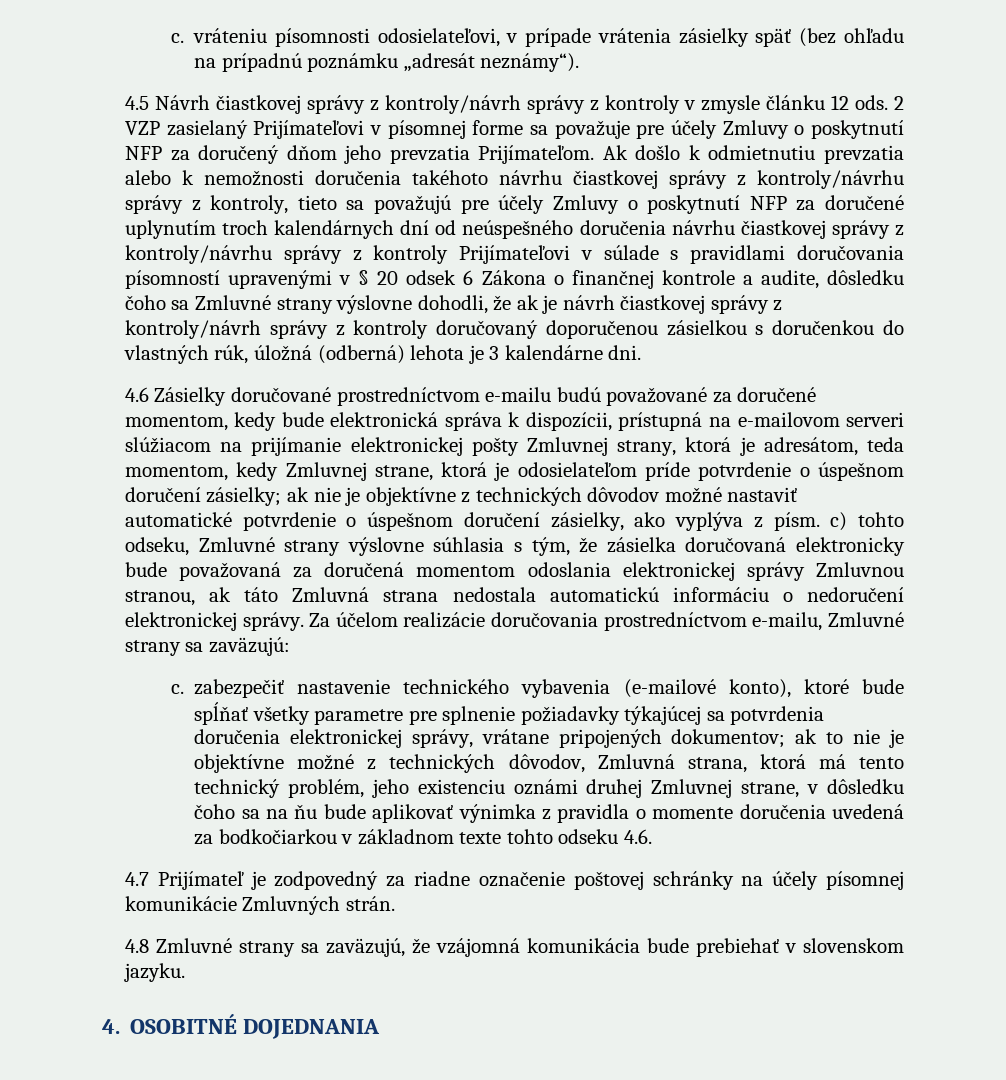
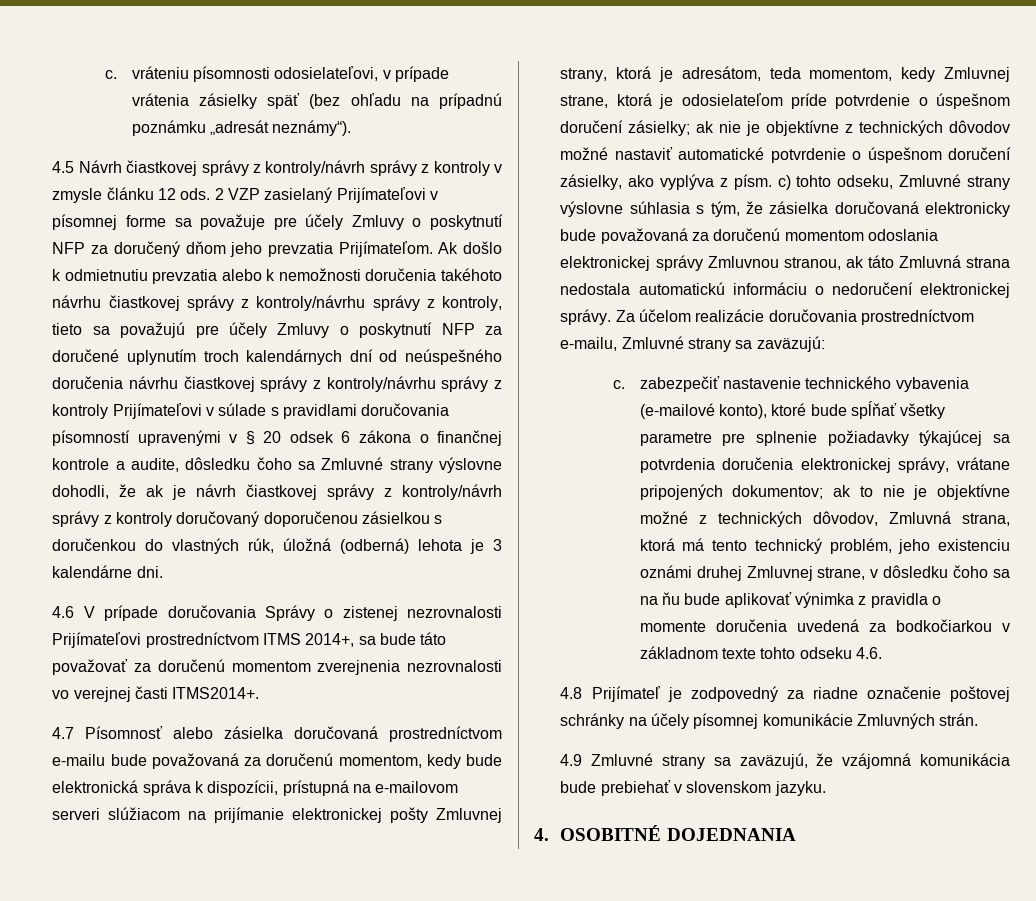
- Ak došlo k odmietnutiu prevzatia alebo k nemožnosti doručenia takéhoto návrhu čiastkovej správy z kontroly/návrhu správy z kontroly, tieto sa považujú pre účely Zmluvy o poskytnutí NFP za doručené uplynutím troch kalendárnych dní od neúspešného doručenia návrhu čiastkovej správy z kontroly/návrhu správy z kontroly Prijímateľovi v súlade s pravidlami doručovania písomností upravenými v § 20 odsek 6 Zákona o finančnej kontrole a audite, dôsledku čoho sa Zmluvné strany výslovne dohodli, že ak je návrh čiastkovej správy z kontroly/návrh správy z kontroly doručovaný doporučenou zásielkou s doručenkou do vlastných rúk, úložná (odberná) lehota je 3 kalendárne dni.
+ Ak došlo k odmietnutiu prevzatia alebo k nemožnosti doručenia takéhoto návrhu čiastkovej správy z kontroly/návrhu správy z kontroly, tieto sa považujú pre účely Zmluvy o poskytnutí NFP za doručené uplynutím troch kalendárnych dní od neúspešného doručenia návrhu čiastkovej správy z kontroly/návrhu správy z kontroly Prijímateľovi v súlade s pravidlami doručovania písomností upravenými v § 20 odsek 6 zákona o finančnej kontrole a audite, dôsledku čoho sa Zmluvné strany výslovne dohodli, že ak je návrh čiastkovej správy z kontroly/návrh správy z kontroly doručovaný doporučenou zásielkou s doručenkou do vlastných rúk, úložná (odberná) lehota je 3 kalendárne dni.
- 4.6 Zásielky doručované prostredníctvom e-mailu budú považované za doručené momentom, kedy bude elektronická správa k dispozícii, prístupná na e-mailovom serveri slúžiacom na prijímanie elektronickej pošty Zmluvnej strany, ktorá je adresátom, teda momentom, kedy Zmluvnej strane, ktorá je odosielateľom príde potvrdenie o úspešnom doručení zásielky;
+ 4.6 V prípade doručovania Správy o zistenej nezrovnalosti Prijímateľovi prostredníctvom ITMS 2014+, sa bude táto považovať za doručenú momentom zverejnenia nezrovnalosti vo verejnej časti ITMS2014+.
+ 4.7 Písomnosť alebo zásielka doručovaná prostredníctvom e-mailu bude považovaná za doručenú momentom, kedy bude elektronická správa k dispozícii, prístupná na e-mailovom serveri slúžiacom na prijímanie elektronickej pošty Zmluvnej strany, ktorá je adresátom, teda momentom, kedy Zmluvnej strane, ktorá je odosielateľom príde potvrdenie o úspešnom doručení zásielky;
- ak nie je objektívne z technických dôvodov možné nastaviť automatické potvrdenie o úspešnom doručení zásielky, ako vyplýva z písm. c) tohto odseku, Zmluvné strany výslovne súhlasia s tým, že zásielka doručovaná elektronicky bude považovaná za doručená momentom odoslania elektronickej správy Zmluvnou stranou, ak táto Zmluvná strana nedostala automatickú informáciu o nedoručení elektronickej správy.
+ ak nie je objektívne z technických dôvodov možné nastaviť automatické potvrdenie o úspešnom doručení zásielky, ako vyplýva z písm. c) tohto odseku, Zmluvné strany výslovne súhlasia s tým, že zásielka doručovaná elektronicky bude považovaná za doručenú momentom odoslania elektronickej správy Zmluvnou stranou, ak táto Zmluvná strana nedostala automatickú informáciu o nedoručení elektronickej správy.
- 4.7 Prijímateľ je zodpovedný za riadne označenie poštovej schránky na účely písomnej komunikácie Zmluvných strán.
+ 4.8 Prijímateľ je zodpovedný za riadne označenie poštovej schránky na účely písomnej komunikácie Zmluvných strán.
- 4.8 Zmluvné strany sa zaväzujú, že vzájomná komunikácia bude prebiehať v slovenskom jazyku.
+ 4.9 Zmluvné strany sa zaväzujú, že vzájomná komunikácia bude prebiehať v slovenskom jazyku.

